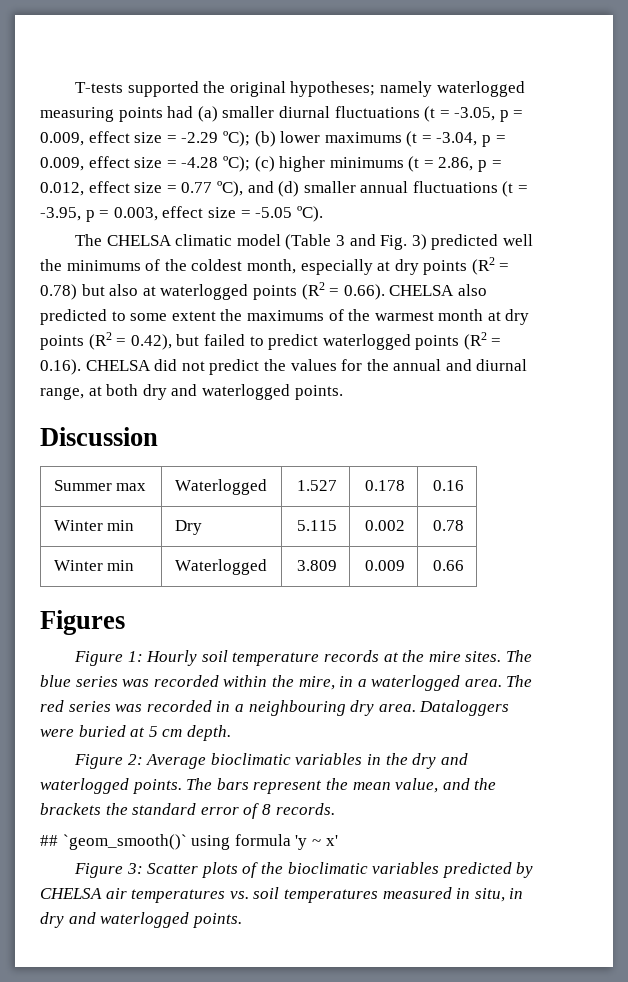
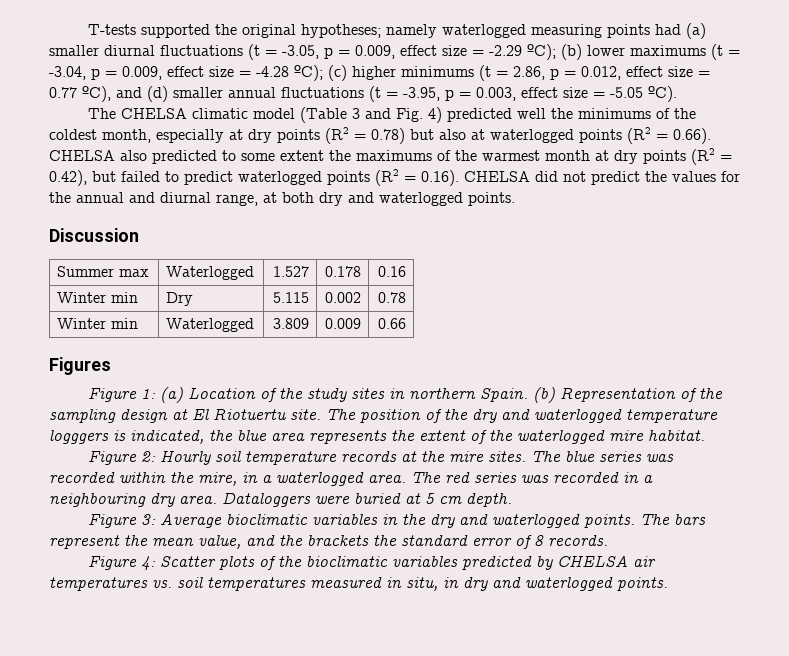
- The CHELSA climatic model (Table 3 and Fig. 3) predicted well the minimums of the coldest month, especially at dry points (R2 = 0.78) but also at waterlogged points (R2 = 0.66). CHELSA also predicted to some extent the maximums of the warmest month at dry points (R2 = 0.42), but failed to predict waterlogged points (R2 = 0.16). CHELSA did not predict the values for the annual and diurnal range, at both dry and waterlogged points.
+ The CHELSA climatic model (Table 3 and Fig. 4) predicted well the minimums of the coldest month, especially at dry points (R2 = 0.78) but also at waterlogged points (R2 = 0.66). CHELSA also predicted to some extent the maximums of the warmest month at dry points (R2 = 0.42), but failed to predict waterlogged points (R2 = 0.16). CHELSA did not predict the values for the annual and diurnal range, at both dry and waterlogged points.
- Figure 1: Hourly soil temperature records at the mire sites.
+ Figure 1: (a) Location of the study sites in northern Spain. (b) Representation of the sampling design at El Riotuertu site. The position of the dry and waterlogged temperature logggers is indicated, the blue area represents the extent of the waterlogged mire habitat.
+ Figure 2: Hourly soil temperature records at the mire sites.
- Figure 2: Average bioclimatic variables in the dry and waterlogged points.
+ Figure 3: Average bioclimatic variables in the dry and waterlogged points.
- ## `geom_smooth()` using formula 'y ~ x'
- Figure 3: Scatter plots of the bioclimatic variables predicted by CHELSA air temperatures vs. soil temperatures measured in situ, in dry and waterlogged points.
+ Figure 4: Scatter plots of the bioclimatic variables predicted by CHELSA air temperatures vs. soil temperatures measured in situ, in dry and waterlogged points.

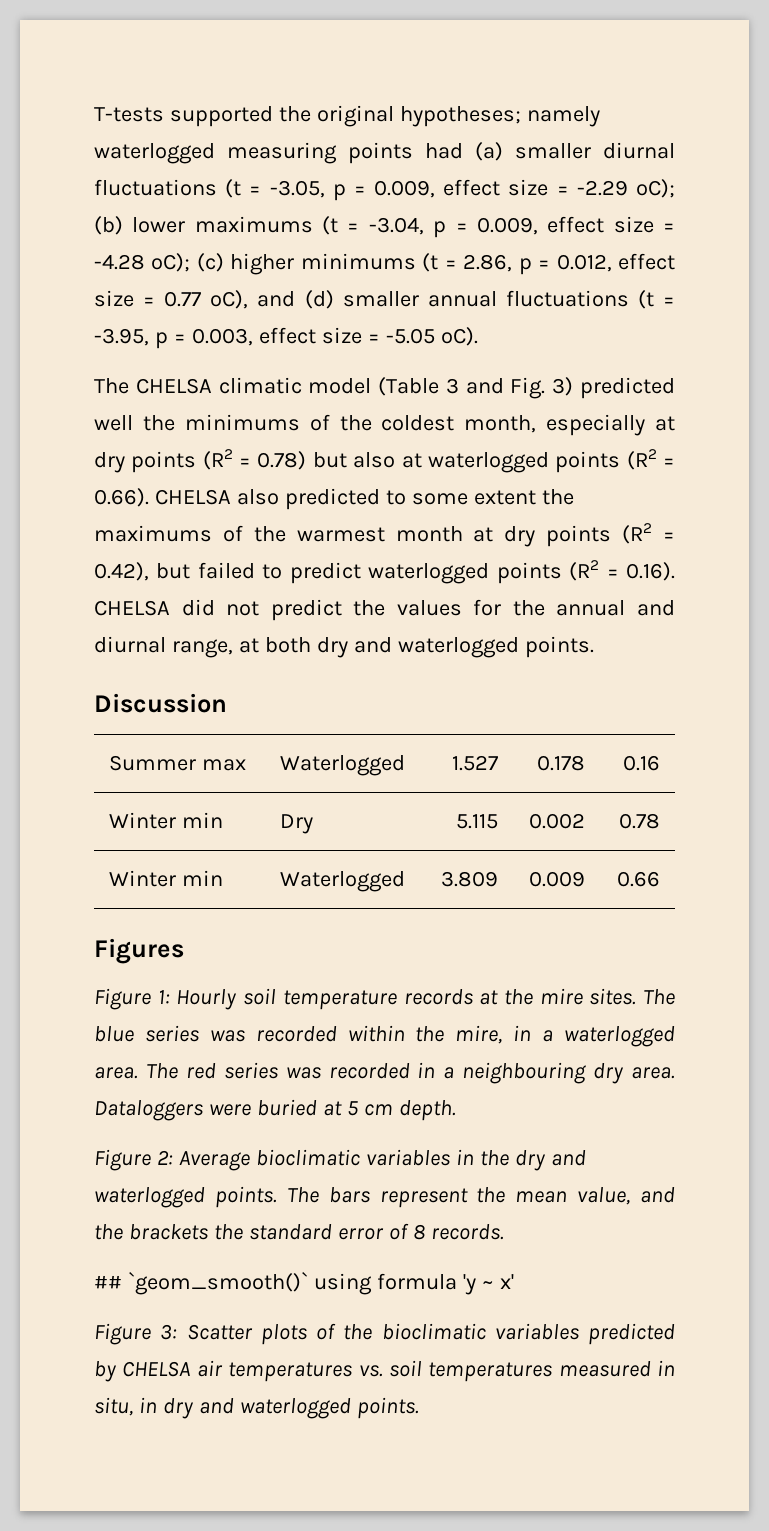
- The CHELSA climatic model (Table 3 and Fig. 4) predicted well the minimums of the coldest month, especially at dry points (R2 = 0.78) but also at waterlogged points (R2 = 0.66). CHELSA also predicted to some extent the maximums of the warmest month at dry points (R2 = 0.42), but failed to predict waterlogged points (R2 = 0.16). CHELSA did not predict the values for the annual and diurnal range, at both dry and waterlogged points.
+ The CHELSA climatic model (Table 3 and Fig. 3) predicted well the minimums of the coldest month, especially at dry points (R2 = 0.78) but also at waterlogged points (R2 = 0.66). CHELSA also predicted to some extent the maximums of the warmest month at dry points (R2 = 0.42), but failed to predict waterlogged points (R2 = 0.16). CHELSA did not predict the values for the annual and diurnal range, at both dry and waterlogged points.
- Figure 1: (a) Location of the study sites in northern Spain. (b) Representation of the sampling design at El Riotuertu site. The position of the dry and waterlogged temperature logggers is indicated, the blue area represents the extent of the waterlogged mire habitat.
- Figure 2: Hourly soil temperature records at the mire sites.
+ Figure 1: Hourly soil temperature records at the mire sites.
- Figure 3: Average bioclimatic variables in the dry and waterlogged points.
+ Figure 2: Average bioclimatic variables in the dry and waterlogged points.
- Figure 4: Scatter plots of the bioclimatic variables predicted by CHELSA air temperatures vs. soil temperatures measured in situ, in dry and waterlogged points.
+ ## `geom_smooth()` using formula 'y ~ x'
+ Figure 3: Scatter plots of the bioclimatic variables predicted by CHELSA air temperatures vs. soil temperatures measured in situ, in dry and waterlogged points.

